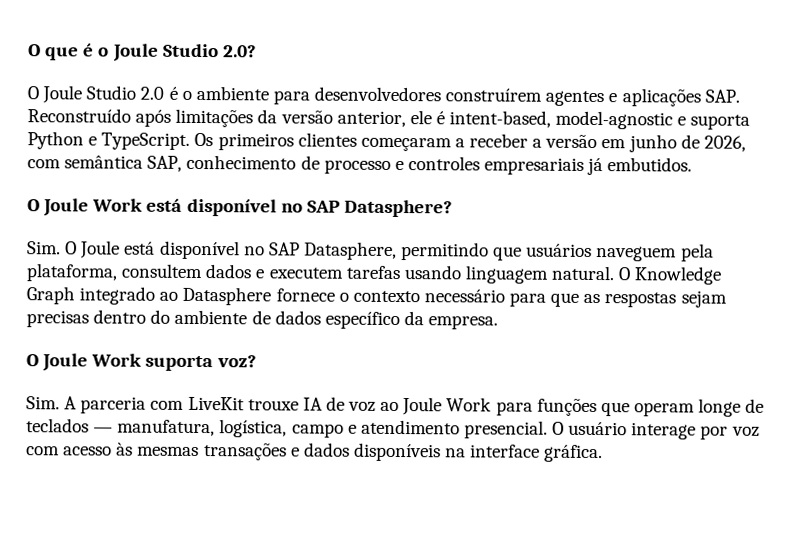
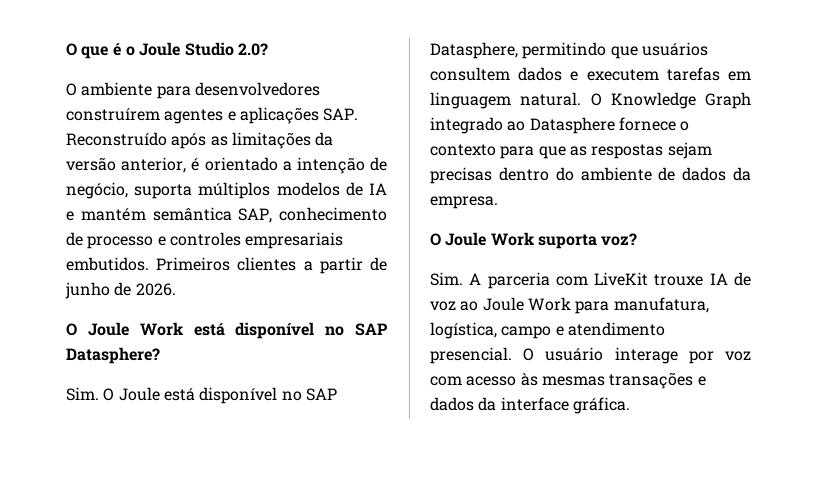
- O Joule Studio 2.0 é o ambiente para desenvolvedores construírem agentes e aplicações SAP. Reconstruído após limitações da versão anterior, ele é intent-based, model-agnostic e suporta Python e TypeScript. Os primeiros clientes começaram a receber a versão em junho de 2026, com semântica SAP, conhecimento de processo e controles empresariais já embutidos.
+ O ambiente para desenvolvedores construírem agentes e aplicações SAP. Reconstruído após as limitações da versão anterior, é orientado a intenção de negócio, suporta múltiplos modelos de IA e mantém semântica SAP, conhecimento de processo e controles empresariais embutidos. Primeiros clientes a partir de junho de 2026.
- Sim. O Joule está disponível no SAP Datasphere, permitindo que usuários naveguem pela plataforma, consultem dados e executem tarefas usando linguagem natural.
+ Sim. O Joule está disponível no SAP Datasphere, permitindo que usuários consultem dados e executem tarefas em linguagem natural.
- O Knowledge Graph integrado ao Datasphere fornece o contexto necessário para que as respostas sejam precisas dentro do ambiente de dados específico da empresa.
+ O Knowledge Graph integrado ao Datasphere fornece o contexto para que as respostas sejam precisas dentro do ambiente de dados da empresa.
- Sim. A parceria com LiveKit trouxe IA de voz ao Joule Work para funções que operam longe de teclados — manufatura, logística, campo e atendimento presencial.
+ Sim. A parceria com LiveKit trouxe IA de voz ao Joule Work para manufatura, logística, campo e atendimento presencial.
- O usuário interage por voz com acesso às mesmas transações e dados disponíveis na interface gráfica.
+ O usuário interage por voz com acesso às mesmas transações e dados da interface gráfica.

